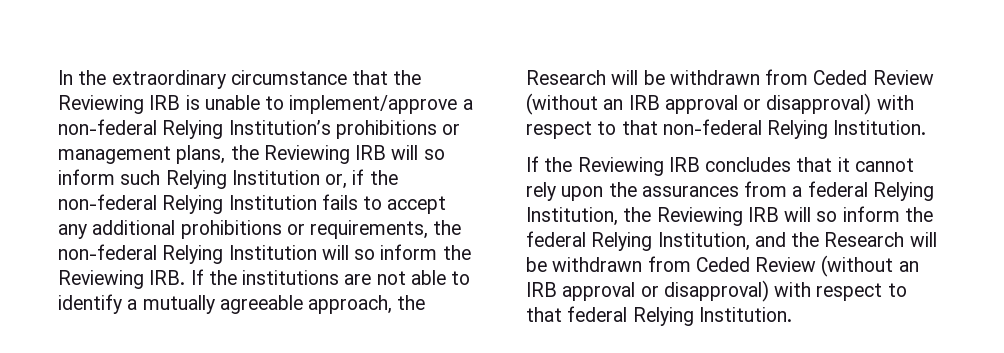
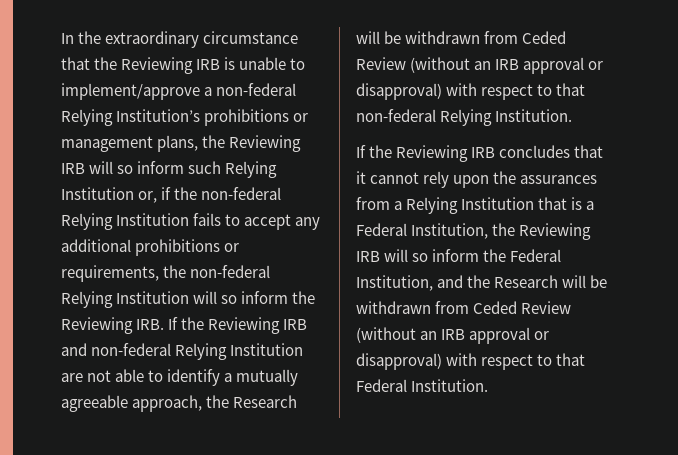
- In the extraordinary circumstance that the Reviewing IRB is unable to implement/approve a non-federal Relying Institution’s prohibitions or management plans, the Reviewing IRB will so inform such Relying Institution or, if the non-federal Relying Institution fails to accept any additional prohibitions or requirements, the non-federal Relying Institution will so inform the Reviewing IRB. If the institutions are not able to identify a mutually agreeable approach, the Research will be withdrawn from Ceded Review (without an IRB approval or disapproval) with respect to that non-federal Relying Institution.
+ In the extraordinary circumstance that the Reviewing IRB is unable to implement/approve a non-federal Relying Institution’s prohibitions or management plans, the Reviewing IRB will so inform such Relying Institution or, if the non-federal Relying Institution fails to accept any additional prohibitions or requirements, the non-federal Relying Institution will so inform the Reviewing IRB. If the Reviewing IRB and non-federal Relying Institution are not able to identify a mutually agreeable approach, the Research will be withdrawn from Ceded Review (without an IRB approval or disapproval) with respect to that non-federal Relying Institution.
- If the Reviewing IRB concludes that it cannot rely upon the assurances from a federal Relying Institution, the Reviewing IRB will so inform the federal Relying Institution, and the Research will be withdrawn from Ceded Review (without an IRB approval or disapproval) with respect to that federal Relying Institution.
+ If the Reviewing IRB concludes that it cannot rely upon the assurances from a Relying Institution that is a Federal Institution, the Reviewing IRB will so inform the Federal Institution, and the Research will be withdrawn from Ceded Review (without an IRB approval or disapproval) with respect to that Federal Institution.

